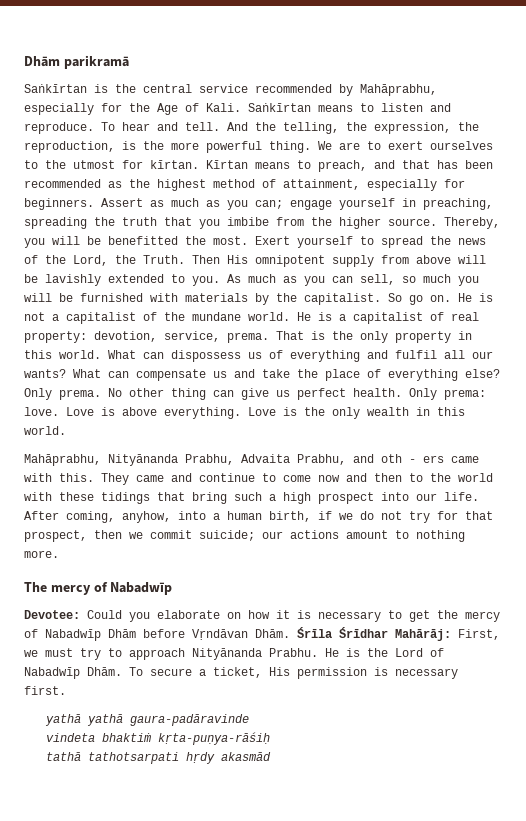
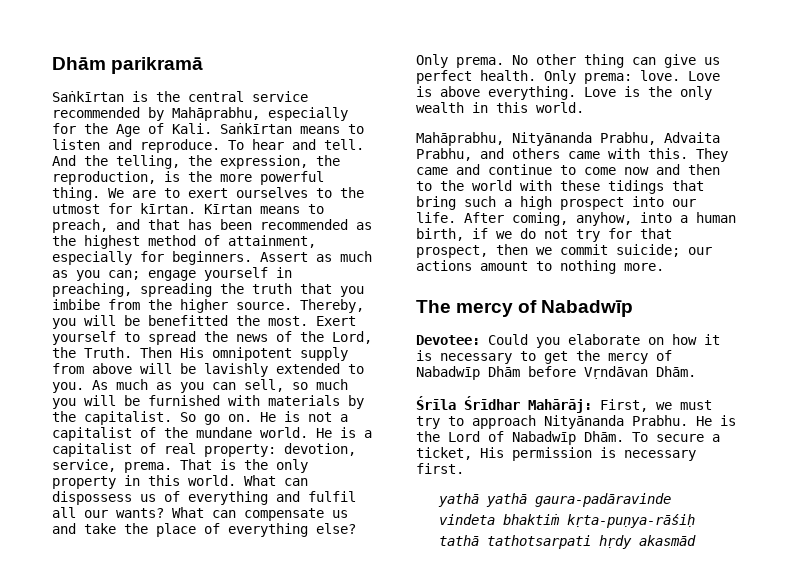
- Mahāprabhu, Nityānanda Prabhu, Advaita Prabhu, and oth - ers came with this.
+ Mahāprabhu, Nityānanda Prabhu, Advaita Prabhu, and others came with this.
- Devotee: Could you elaborate on how it is necessary to get the mercy of Nabadwīp Dhām before Vṛndāvan Dhām. Śrīla Śrīdhar Mahārāj: First, we must try to approach Nityānanda Prabhu.
+ Devotee: Could you elaborate on how it is necessary to get the mercy of Nabadwīp Dhām before Vṛndāvan Dhām.
+ Śrīla Śrīdhar Mahārāj: First, we must try to approach Nityānanda Prabhu.

